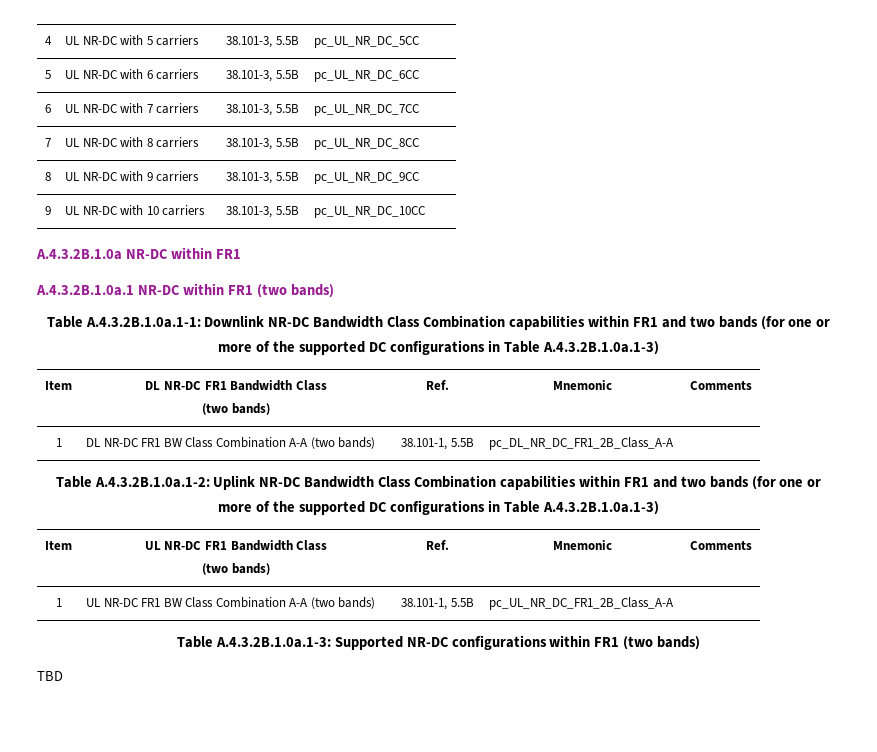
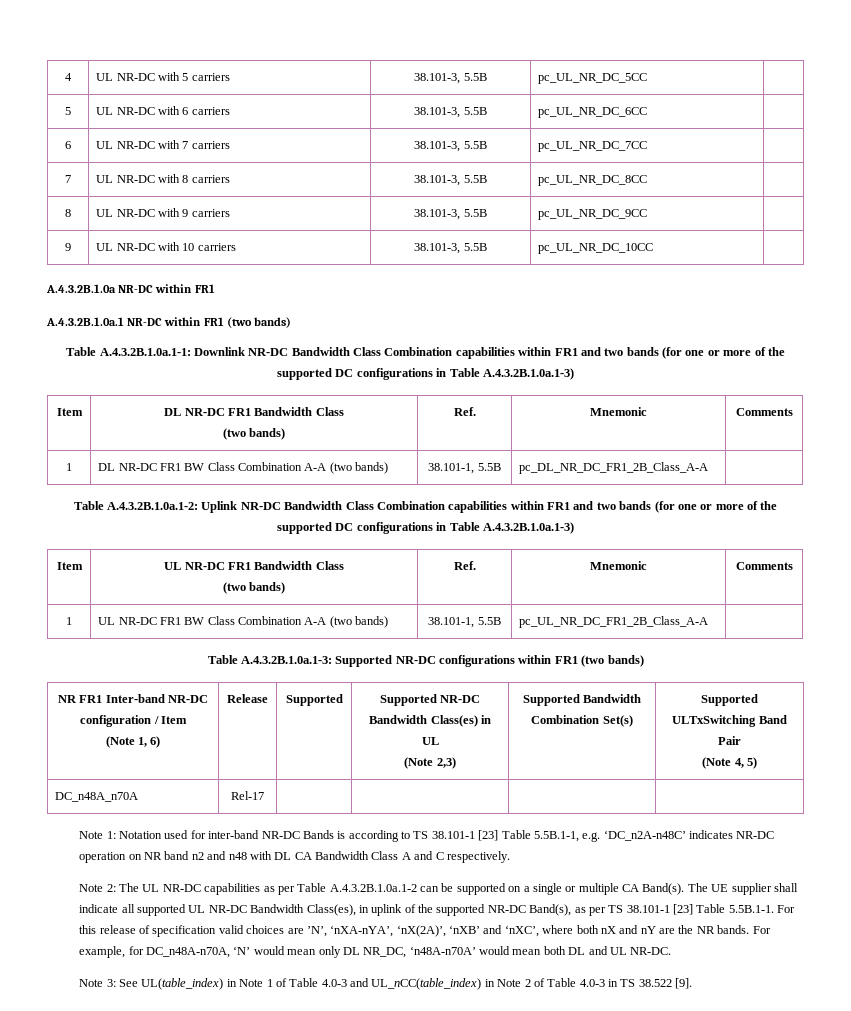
- TBD
+ NR FR1 Inter-band NR-DC configuration / Item
+ (Note 1, 6) | Release | Supported | Supported NR-DC Bandwidth Class(es) in UL
+ (Note 2,3) | Supported Bandwidth Combination Set(s) | Supported ULTxSwitching Band Pair
+ (Note 4, 5)
+ DC_n48A_n70A | Rel-17 | | | |
+ Note 1: Notation used for inter-band NR-DC Bands is according to TS 38.101-1 [23] Table 5.5B.1-1, e.g. ‘DC_n2A-n48C’ indicates NR-DC operation on NR band n2 and n48 with DL CA Bandwidth Class A and C respectively.
+ Note 2: The UL NR-DC capabilities as per Table A.4.3.2B.1.0a.1-2 can be supported on a single or multiple CA Band(s). The UE supplier shall indicate all supported UL NR-DC Bandwidth Class(es), in uplink of the supported NR-DC Band(s), as per TS 38.101-1 [23] Table 5.5B.1-1. For this release of specification valid choices are ’N’, ‘nXA-nYA’, ‘nX(2A)’, ‘nXB’ and ‘nXC’, where both nX and nY are the NR bands. For example, for DC_n48A-n70A, ‘N’ would mean only DL NR_DC, ‘n48A-n70A’ would mean both DL and UL NR-DC.
+ Note 3: See UL(table_index) in Note 1 of Table 4.0-3 and UL_nCC(table_index) in Note 2 of Table 4.0-3 in TS 38.522 [9].

